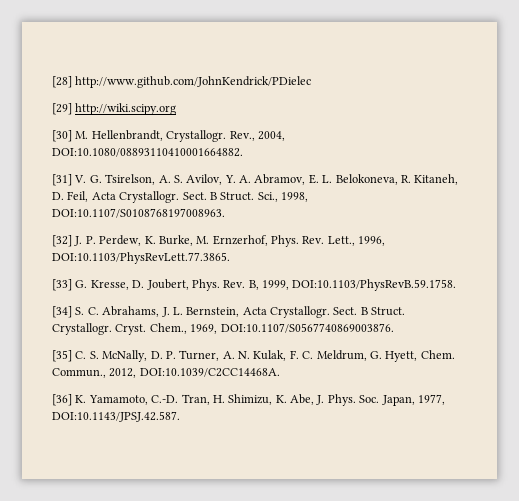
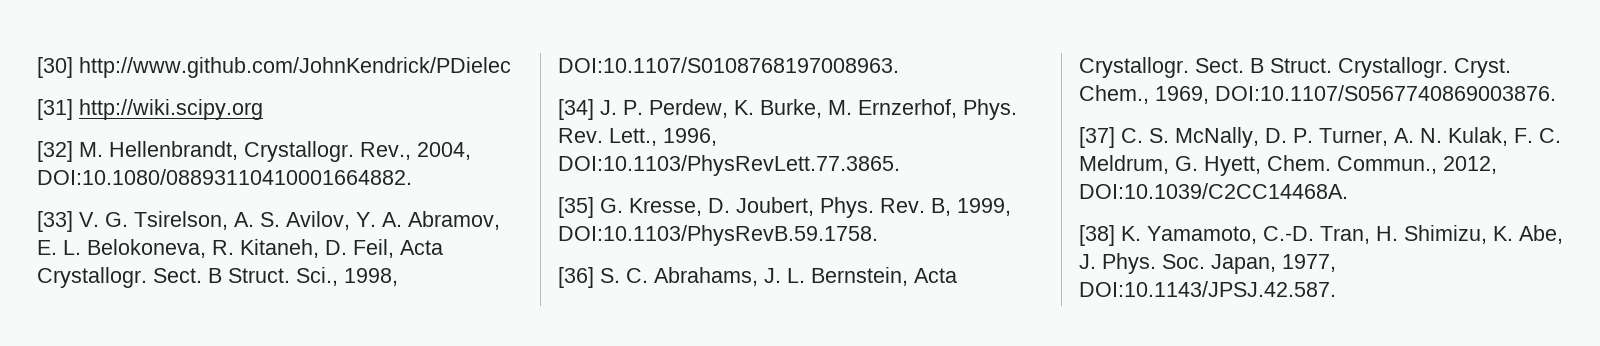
- [28] http://www.github.com/JohnKendrick/PDielec
+ [30] http://www.github.com/JohnKendrick/PDielec
- [29] http://wiki.scipy.org
+ [31] http://wiki.scipy.org
- [30] M. Hellenbrandt, Crystallogr.
+ [32] M. Hellenbrandt, Crystallogr.
- [31] V. G. Tsirelson, A. S. Avilov, Y. A. Abramov, E. L. Belokoneva, R. Kitaneh, D. Feil, Acta Crystallogr.
+ [33] V. G. Tsirelson, A. S. Avilov, Y. A. Abramov, E. L. Belokoneva, R. Kitaneh, D. Feil, Acta Crystallogr.
- [32] J. P. Perdew, K. Burke, M. Ernzerhof, Phys.
+ [34] J. P. Perdew, K. Burke, M. Ernzerhof, Phys.
- [33] G. Kresse, D. Joubert, Phys.
+ [35] G. Kresse, D. Joubert, Phys.
- [34] S. C. Abrahams, J. L. Bernstein, Acta Crystallogr.
+ [36] S. C. Abrahams, J. L. Bernstein, Acta Crystallogr.
- [35] C. S. McNally, D. P. Turner, A. N. Kulak, F. C. Meldrum, G. Hyett, Chem.
+ [37] C. S. McNally, D. P. Turner, A. N. Kulak, F. C. Meldrum, G. Hyett, Chem.
- [36] K. Yamamoto, C.-D. Tran, H. Shimizu, K. Abe, J. Phys.
+ [38] K. Yamamoto, C.-D. Tran, H. Shimizu, K. Abe, J. Phys.

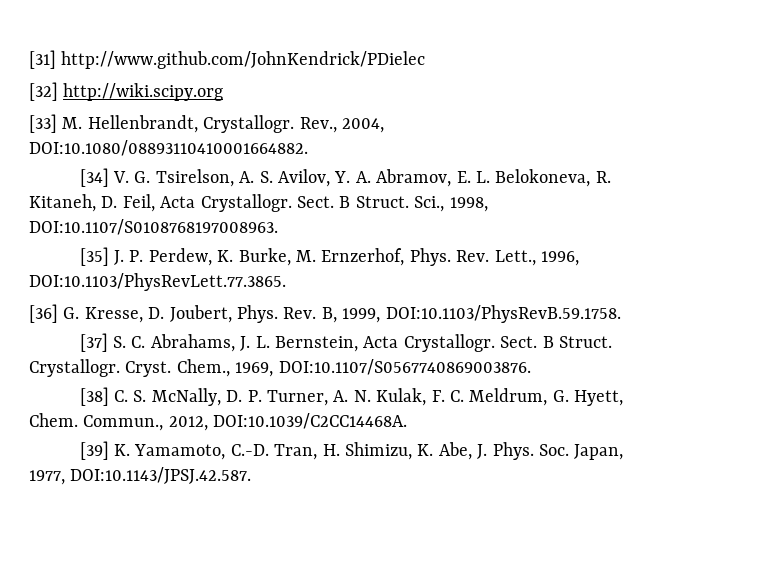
- [30] http://www.github.com/JohnKendrick/PDielec
+ [31] http://www.github.com/JohnKendrick/PDielec
- [31] http://wiki.scipy.org
+ [32] http://wiki.scipy.org
- [32] M. Hellenbrandt, Crystallogr.
+ [33] M. Hellenbrandt, Crystallogr.
- [33] V. G. Tsirelson, A. S. Avilov, Y. A. Abramov, E. L. Belokoneva, R. Kitaneh, D. Feil, Acta Crystallogr.
+ [34] V. G. Tsirelson, A. S. Avilov, Y. A. Abramov, E. L. Belokoneva, R. Kitaneh, D. Feil, Acta Crystallogr.
- [34] J. P. Perdew, K. Burke, M. Ernzerhof, Phys.
+ [35] J. P. Perdew, K. Burke, M. Ernzerhof, Phys.
- [35] G. Kresse, D. Joubert, Phys.
+ [36] G. Kresse, D. Joubert, Phys.
- [36] S. C. Abrahams, J. L. Bernstein, Acta Crystallogr.
+ [37] S. C. Abrahams, J. L. Bernstein, Acta Crystallogr.
- [37] C. S. McNally, D. P. Turner, A. N. Kulak, F. C. Meldrum, G. Hyett, Chem.
+ [38] C. S. McNally, D. P. Turner, A. N. Kulak, F. C. Meldrum, G. Hyett, Chem.
- [38] K. Yamamoto, C.-D. Tran, H. Shimizu, K. Abe, J. Phys.
+ [39] K. Yamamoto, C.-D. Tran, H. Shimizu, K. Abe, J. Phys.

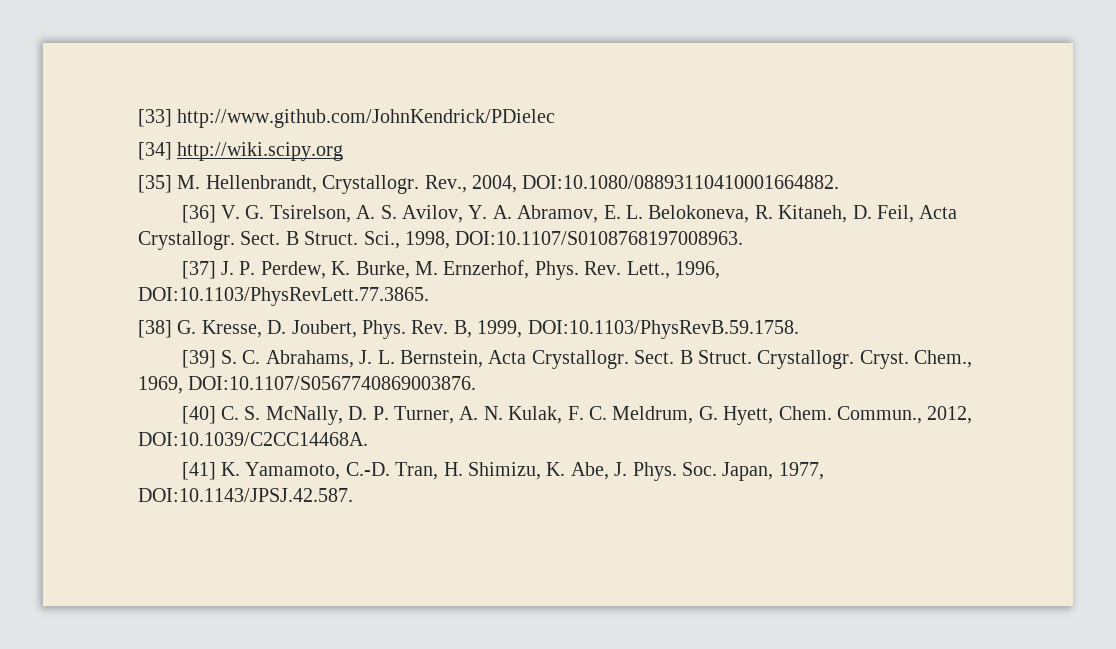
- [31] http://www.github.com/JohnKendrick/PDielec
+ [33] http://www.github.com/JohnKendrick/PDielec
- [32] http://wiki.scipy.org
+ [34] http://wiki.scipy.org
- [33] M. Hellenbrandt, Crystallogr.
+ [35] M. Hellenbrandt, Crystallogr.
- [34] V. G. Tsirelson, A. S. Avilov, Y. A. Abramov, E. L. Belokoneva, R. Kitaneh, D. Feil, Acta Crystallogr.
+ [36] V. G. Tsirelson, A. S. Avilov, Y. A. Abramov, E. L. Belokoneva, R. Kitaneh, D. Feil, Acta Crystallogr.
- [35] J. P. Perdew, K. Burke, M. Ernzerhof, Phys.
+ [37] J. P. Perdew, K. Burke, M. Ernzerhof, Phys.
- [36] G. Kresse, D. Joubert, Phys.
+ [38] G. Kresse, D. Joubert, Phys.
- [37] S. C. Abrahams, J. L. Bernstein, Acta Crystallogr.
+ [39] S. C. Abrahams, J. L. Bernstein, Acta Crystallogr.
- [38] C. S. McNally, D. P. Turner, A. N. Kulak, F. C. Meldrum, G. Hyett, Chem.
+ [40] C. S. McNally, D. P. Turner, A. N. Kulak, F. C. Meldrum, G. Hyett, Chem.
- [39] K. Yamamoto, C.-D. Tran, H. Shimizu, K. Abe, J. Phys.
+ [41] K. Yamamoto, C.-D. Tran, H. Shimizu, K. Abe, J. Phys.

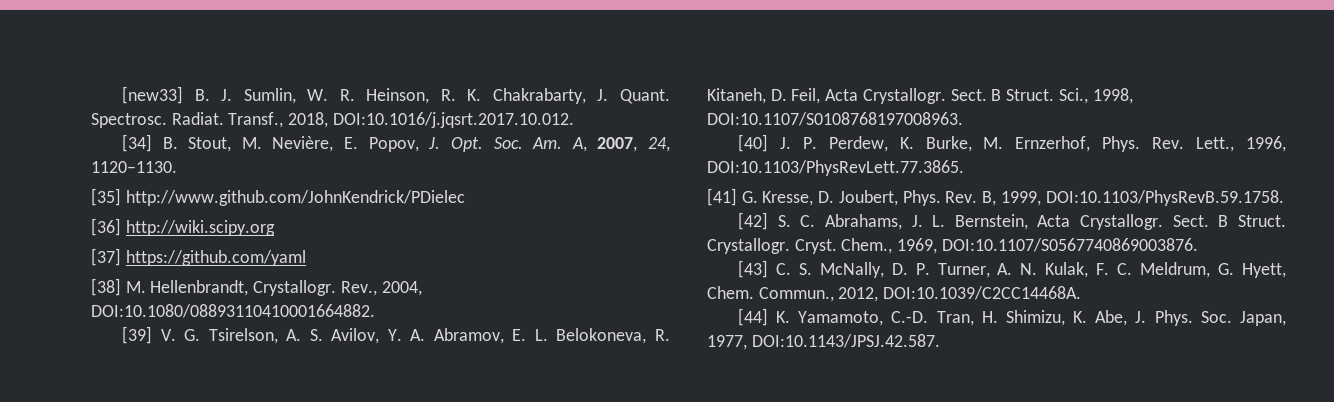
- [33] http://www.github.com/JohnKendrick/PDielec
+ [new33] B. J. Sumlin, W. R. Heinson, R. K. Chakrabarty, J. Quant. Spectrosc. Radiat. Transf., 2018, DOI:10.1016/j.jqsrt.2017.10.012.
+ [34] B. Stout, M. Nevière, E. Popov, J. Opt. Soc. Am. A, 2007, 24, 1120–1130.
+ [35] http://www.github.com/JohnKendrick/PDielec
- [34] http://wiki.scipy.org
+ [36] http://wiki.scipy.org
- [35] M. Hellenbrandt, Crystallogr.
+ [37] https://github.com/yaml
+ [38] M. Hellenbrandt, Crystallogr.
- [36] V. G. Tsirelson, A. S. Avilov, Y. A. Abramov, E. L. Belokoneva, R. Kitaneh, D. Feil, Acta Crystallogr.
+ [39] V. G. Tsirelson, A. S. Avilov, Y. A. Abramov, E. L. Belokoneva, R. Kitaneh, D. Feil, Acta Crystallogr.
- [37] J. P. Perdew, K. Burke, M. Ernzerhof, Phys.
+ [40] J. P. Perdew, K. Burke, M. Ernzerhof, Phys.
- [38] G. Kresse, D. Joubert, Phys.
+ [41] G. Kresse, D. Joubert, Phys.
- [39] S. C. Abrahams, J. L. Bernstein, Acta Crystallogr.
+ [42] S. C. Abrahams, J. L. Bernstein, Acta Crystallogr.
- [40] C. S. McNally, D. P. Turner, A. N. Kulak, F. C. Meldrum, G. Hyett, Chem.
+ [43] C. S. McNally, D. P. Turner, A. N. Kulak, F. C. Meldrum, G. Hyett, Chem.
- [41] K. Yamamoto, C.-D. Tran, H. Shimizu, K. Abe, J. Phys.
+ [44] K. Yamamoto, C.-D. Tran, H. Shimizu, K. Abe, J. Phys.

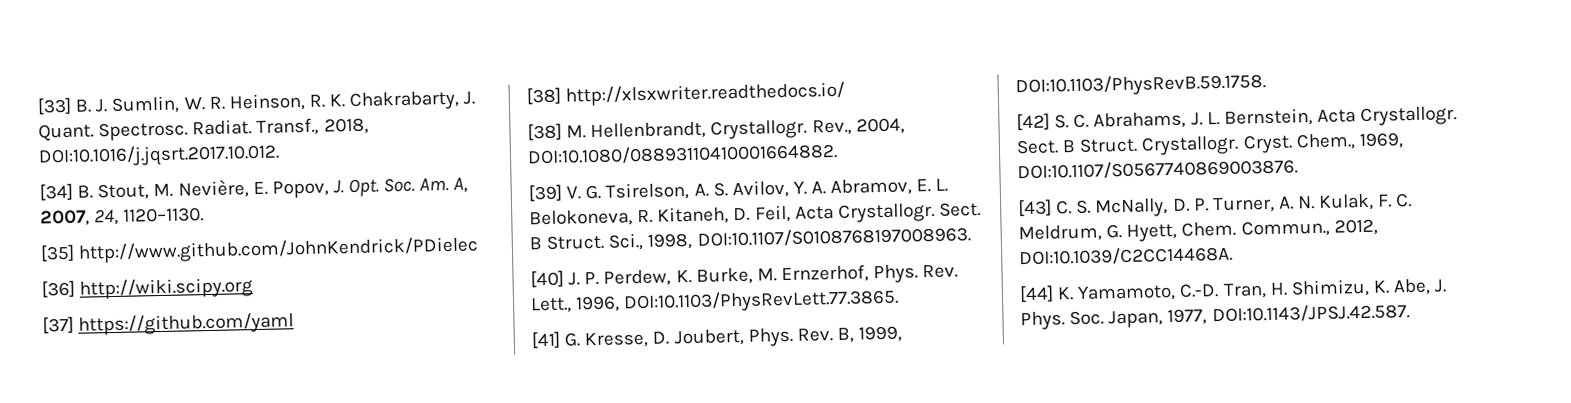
- [new33] B. J. Sumlin, W. R. Heinson, R. K. Chakrabarty, J. Quant.
+ [33] B. J. Sumlin, W. R. Heinson, R. K. Chakrabarty, J. Quant.
+ [38] http://xlsxwriter.readthedocs.io/

